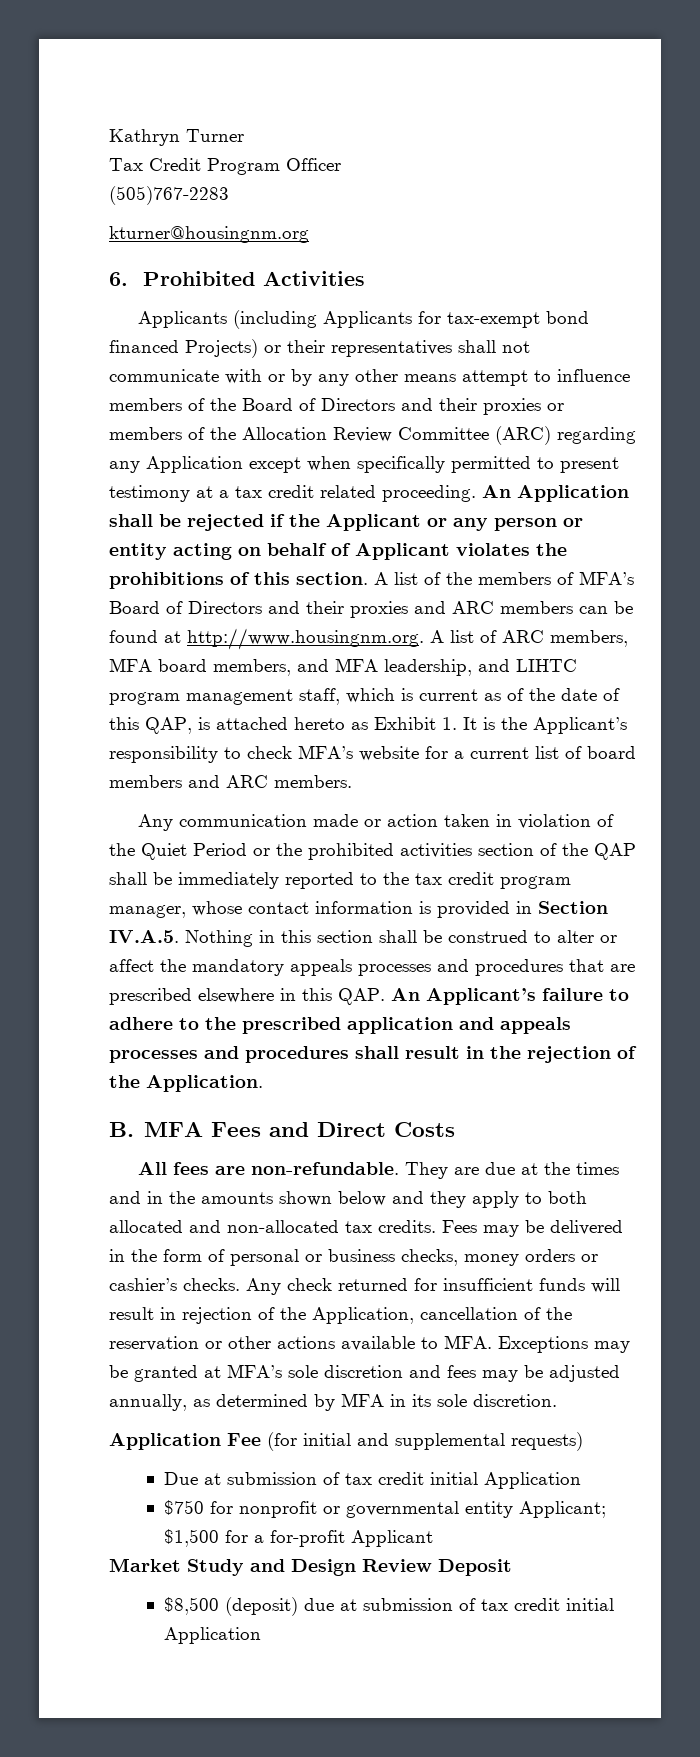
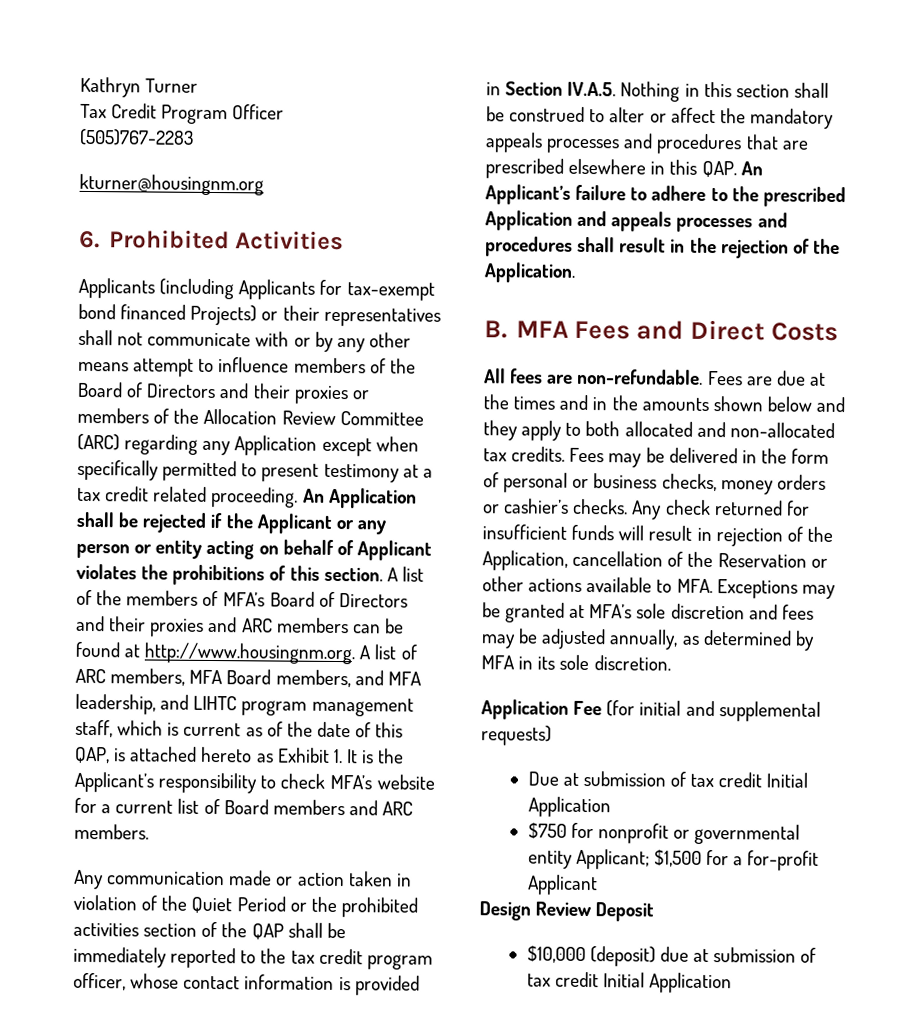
- A list of the members of MFA’s Board of Directors and their proxies and ARC members can be found at http://www.housingnm.org. A list of ARC members, MFA board members, and MFA leadership, and LIHTC program management staff, which is current as of the date of this QAP, is attached hereto as Exhibit 1. It is the Applicant’s responsibility to check MFA’s website for a current list of board members and ARC members.
+ A list of the members of MFA’s Board of Directors and their proxies and ARC members can be found at http://www.housingnm.org. A list of ARC members, MFA Board members, and MFA leadership, and LIHTC program management staff, which is current as of the date of this QAP, is attached hereto as Exhibit 1. It is the Applicant’s responsibility to check MFA’s website for a current list of Board members and ARC members.
- Any communication made or action taken in violation of the Quiet Period or the prohibited activities section of the QAP shall be immediately reported to the tax credit program manager, whose contact information is provided in Section IV.A.5. Nothing in this section shall be construed to alter or affect the mandatory appeals processes and procedures that are prescribed elsewhere in this QAP. An Applicant’s failure to adhere to the prescribed application and appeals processes and procedures shall result in the rejection of the Application.
+ Any communication made or action taken in violation of the Quiet Period or the prohibited activities section of the QAP shall be immediately reported to the tax credit program officer, whose contact information is provided in Section IV.A.5. Nothing in this section shall be construed to alter or affect the mandatory appeals processes and procedures that are prescribed elsewhere in this QAP. An Applicant’s failure to adhere to the prescribed Application and appeals processes and procedures shall result in the rejection of the Application.
- They are due at the times and in the amounts shown below and they apply to both allocated and non-allocated tax credits.
+ Fees are due at the times and in the amounts shown below and they apply to both allocated and non-allocated tax credits.
- Any check returned for insufficient funds will result in rejection of the Application, cancellation of the reservation or other actions available to MFA. Exceptions may be granted at MFA’s sole discretion and fees may be adjusted annually, as determined by MFA in its sole discretion.
+ Any check returned for insufficient funds will result in rejection of the Application, cancellation of the Reservation or other actions available to MFA. Exceptions may be granted at MFA’s sole discretion and fees may be adjusted annually, as determined by MFA in its sole discretion.
- Due at submission of tax credit initial Application
+ Due at submission of tax credit Initial Application
- Market Study and Design Review Deposit
+ Design Review Deposit
- $8,500 (deposit) due at submission of tax credit initial Application
+ $10,000 (deposit) due at submission of tax credit Initial Application

